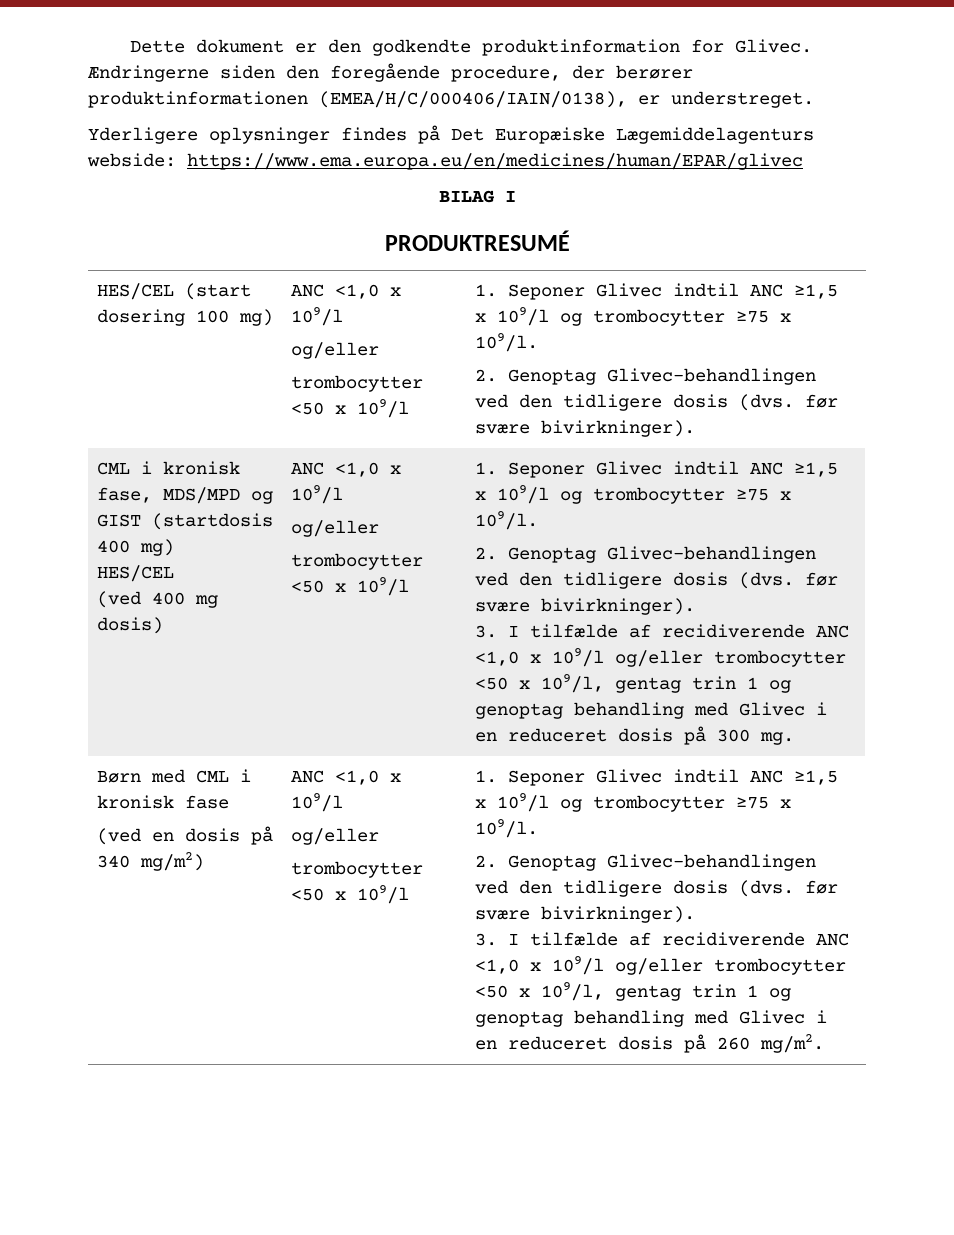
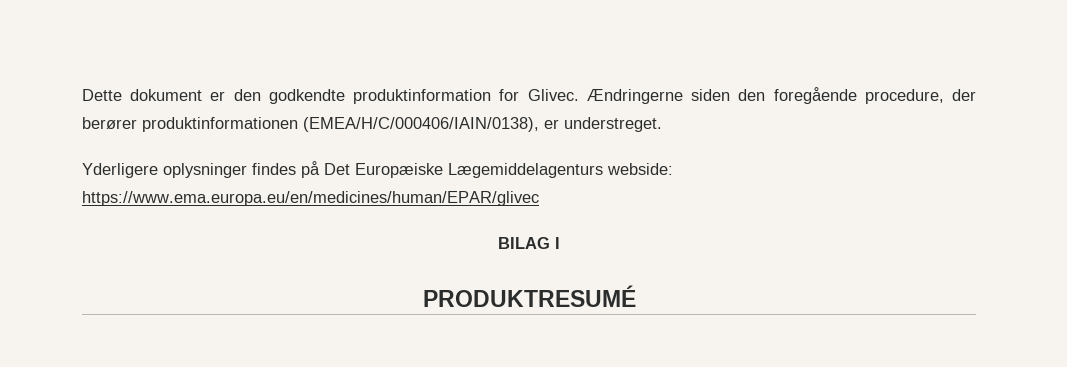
- HES/CEL (start dosering 100 mg) | ANC <1,0 x 109/l
- og/eller
- trombocytter <50 x 109/l | 1. Seponer Glivec indtil ANC ≥1,5 x 109/l og trombocytter ≥75 x 109/l.
- 2. Genoptag Glivec-behandlingen ved den tidligere dosis (dvs. før svære bivirkninger).
- CML i kronisk fase, MDS/MPD og GIST (startdosis 400 mg)
- HES/CEL
- (ved 400 mg dosis) | ANC <1,0 x 109/l
- og/eller
- trombocytter <50 x 109/l | 1. Seponer Glivec indtil ANC ≥1,5 x 109/l og trombocytter ≥75 x 109/l.
- 2. Genoptag Glivec-behandlingen ved den tidligere dosis (dvs. før svære bivirkninger).
- 3. I tilfælde af recidiverende ANC <1,0 x 109/l og/eller trombocytter <50 x 109/l, gentag trin 1 og genoptag behandling med Glivec i en reduceret dosis på 300 mg.
- Børn med CML i kronisk fase
- (ved en dosis på 340 mg/m2) | ANC <1,0 x 109/l
- og/eller
- trombocytter <50 x 109/l | 1. Seponer Glivec indtil ANC ≥1,5 x 109/l og trombocytter ≥75 x 109/l.
- 2. Genoptag Glivec-behandlingen ved den tidligere dosis (dvs. før svære bivirkninger).
- 3. I tilfælde af recidiverende ANC <1,0 x 109/l og/eller trombocytter <50 x 109/l, gentag trin 1 og genoptag behandling med Glivec i en reduceret dosis på 260 mg/m2.

